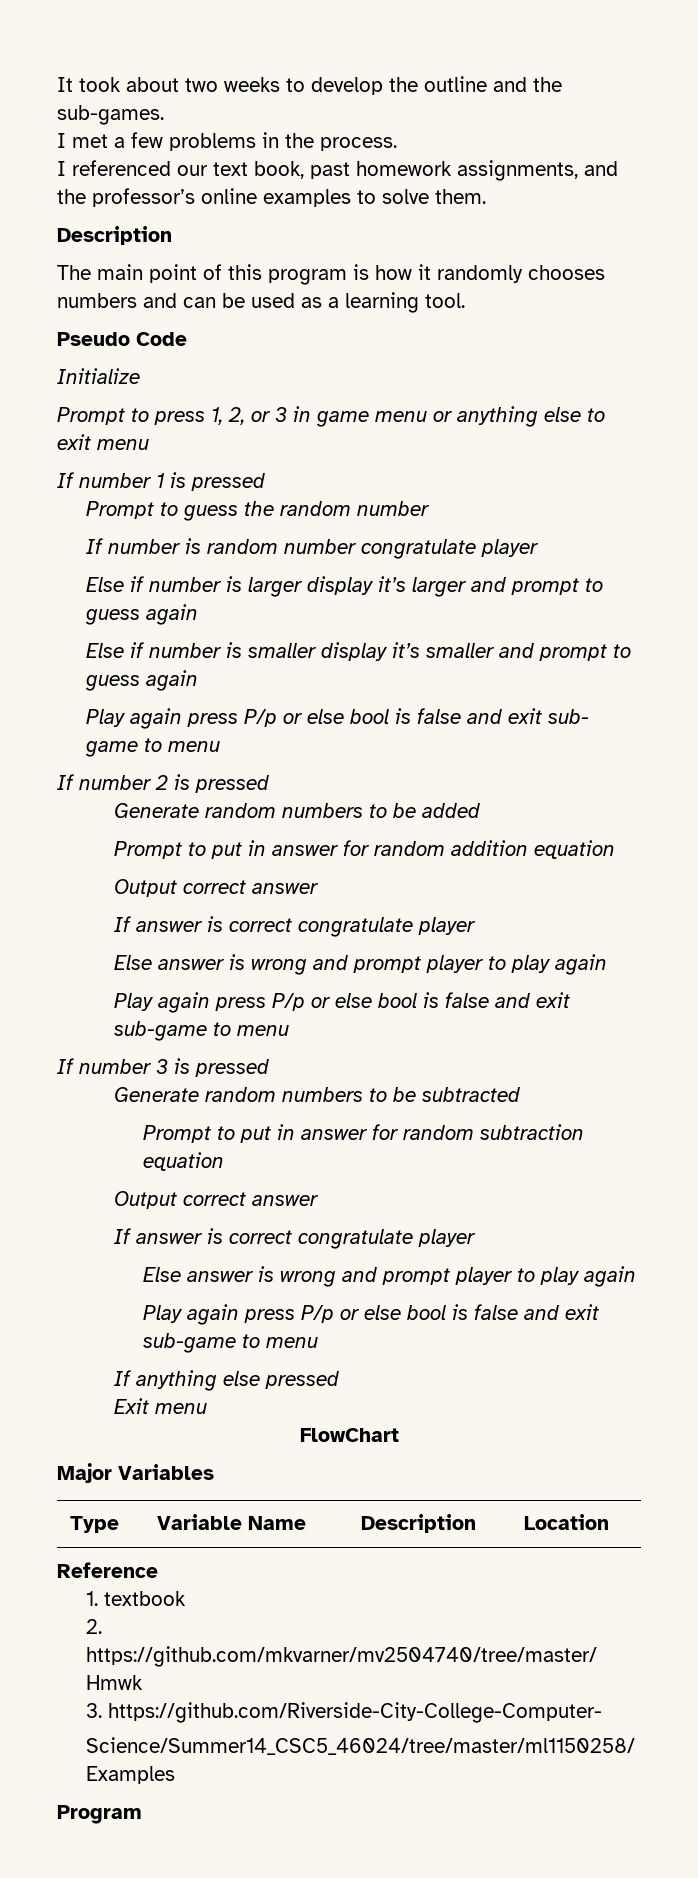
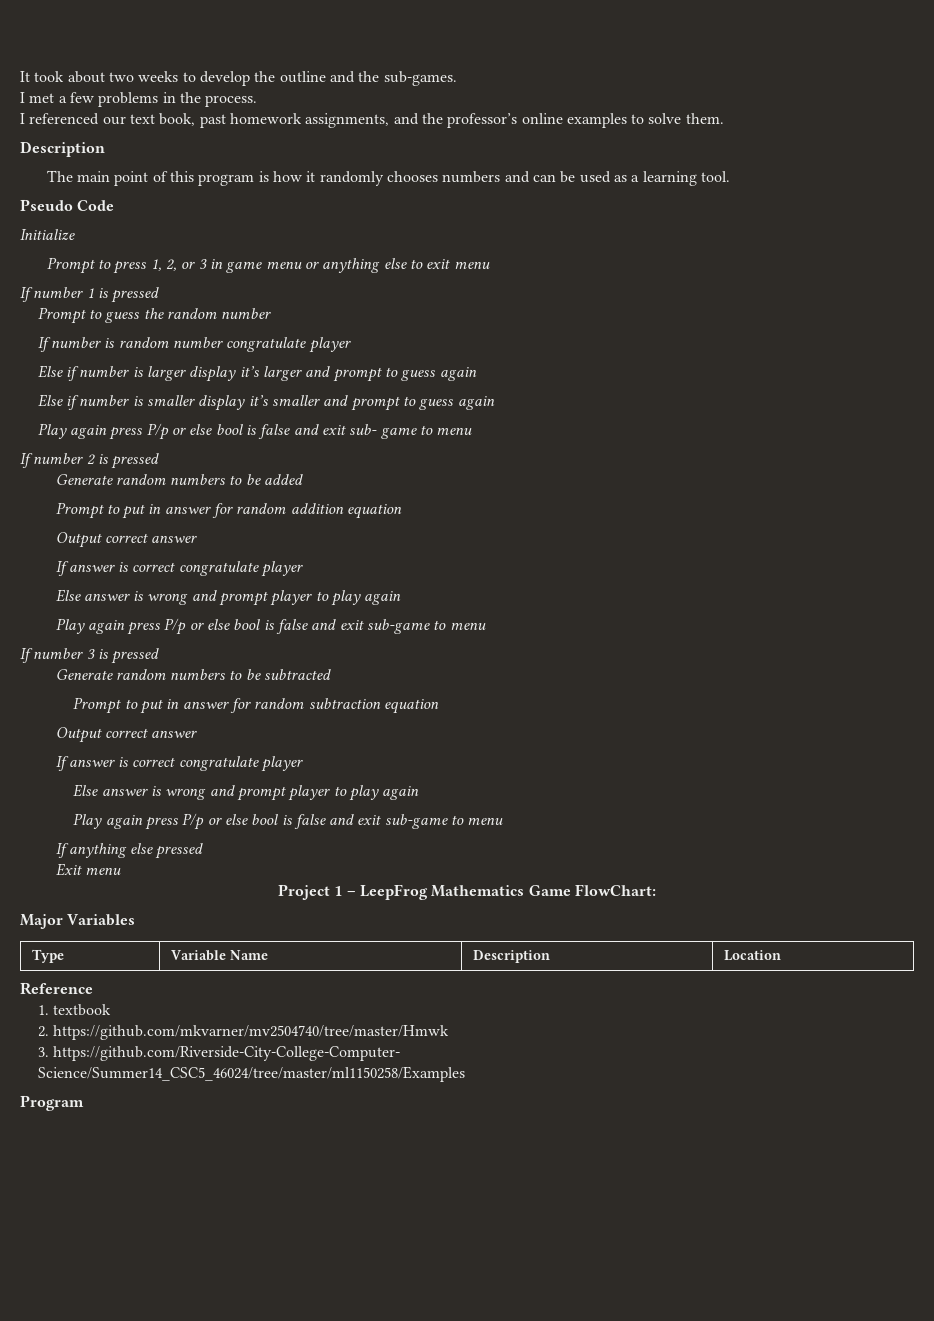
- FlowChart
+ Project 1 – LeepFrog Mathematics Game FlowChart:

